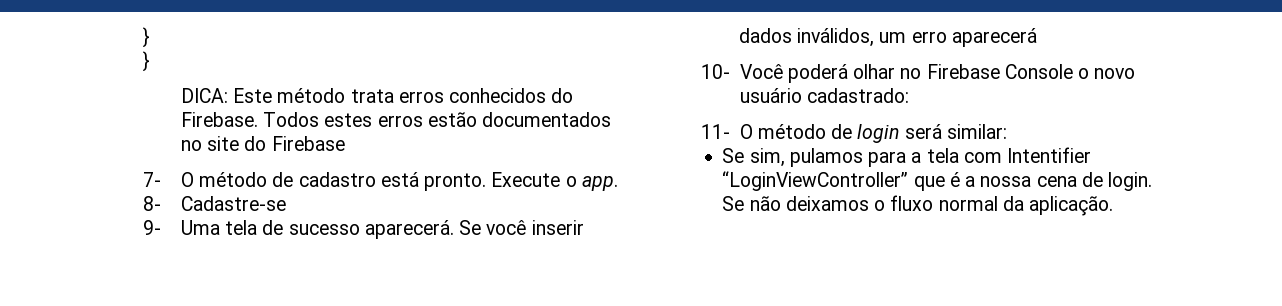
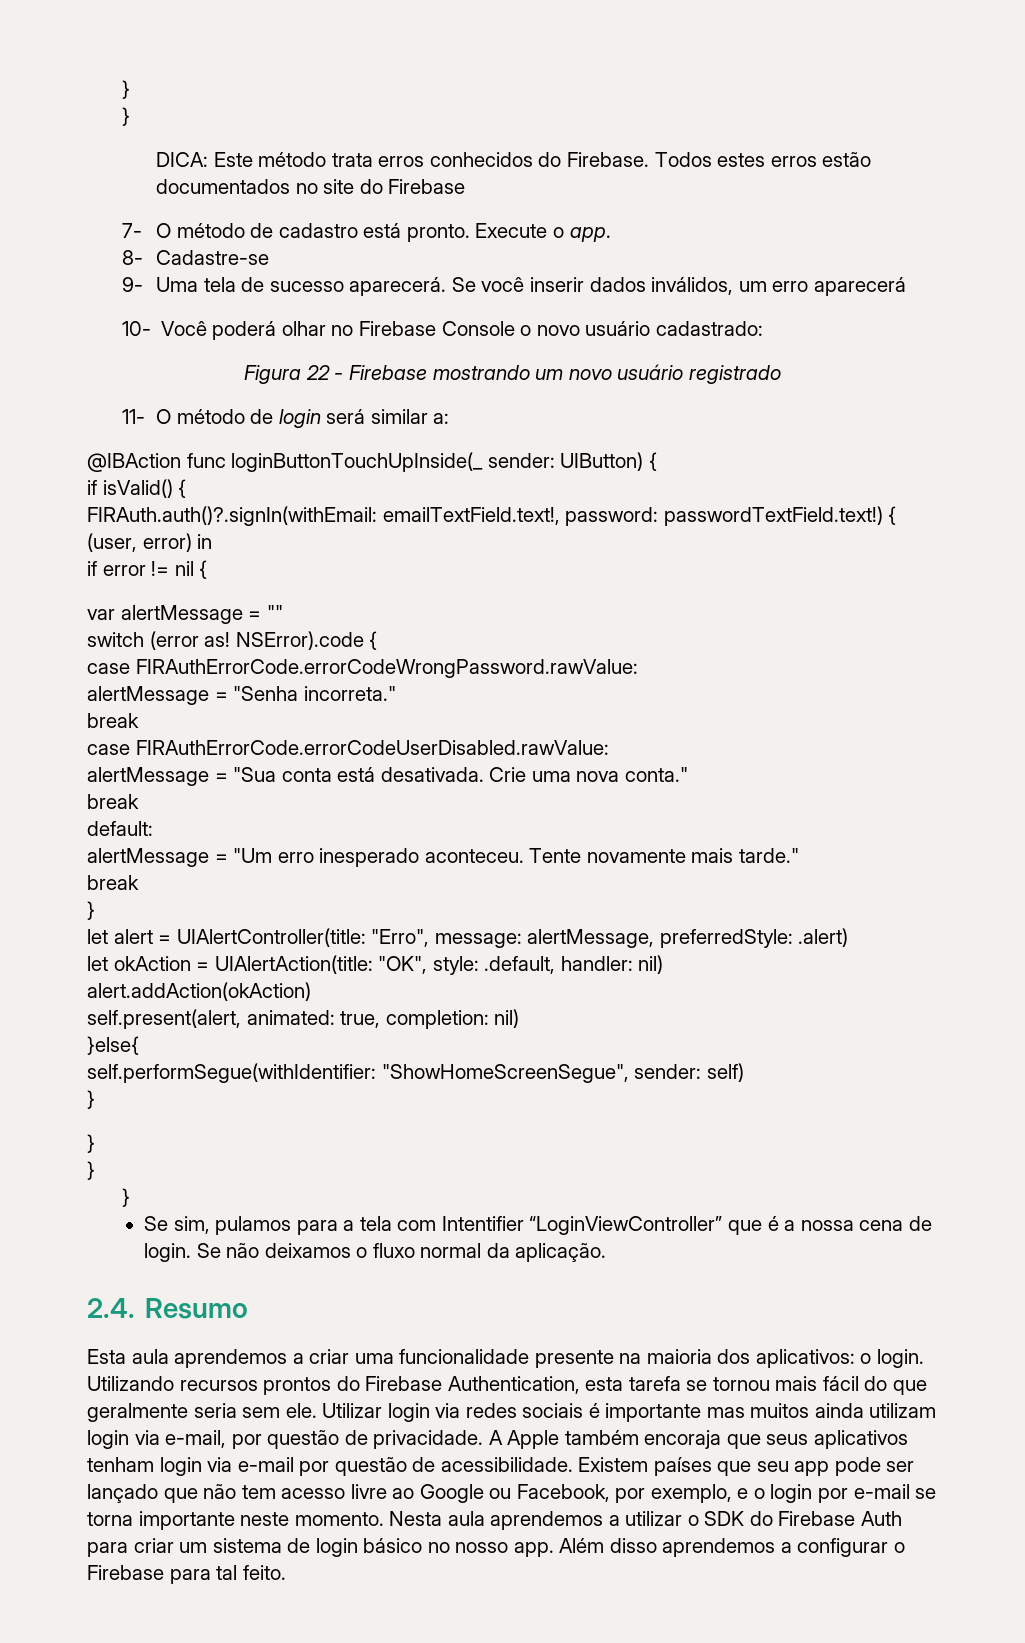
+ Figura 22 - Firebase mostrando um novo usuário registrado
- 11- O método de login será similar:
+ 11- O método de login será similar a:
+ @IBAction func loginButtonTouchUpInside(_ sender: UIButton) {
+ if isValid() {
+ FIRAuth.auth()?.signIn(withEmail: emailTextField.text!, password: passwordTextField.text!) { (user, error) in
+ if error != nil {
+ var alertMessage = ""
+ switch (error as! NSError).code {
+ case FIRAuthErrorCode.errorCodeWrongPassword.rawValue:
+ alertMessage = "Senha incorreta."
+ break
+ case FIRAuthErrorCode.errorCodeUserDisabled.rawValue:
+ alertMessage = "Sua conta está desativada. Crie uma nova conta."
+ break
+ default:
+ alertMessage = "Um erro inesperado aconteceu. Tente novamente mais tarde."
+ break
+ }
+ let alert = UIAlertController(title: "Erro", message: alertMessage, preferredStyle: .alert)
+ let okAction = UIAlertAction(title: "OK", style: .default, handler: nil)
+ alert.addAction(okAction)
+ self.present(alert, animated: true, completion: nil)
+ }else{
+ self.performSegue(withIdentifier: "ShowHomeScreenSegue", sender: self)
+ }
+ }
+ }
+ }
+ 2.4. Resumo
+ Esta aula aprendemos a criar uma funcionalidade presente na maioria dos aplicativos: o login. Utilizando recursos prontos do Firebase Authentication, esta tarefa se tornou mais fácil do que geralmente seria sem ele. Utilizar login via redes sociais é importante mas muitos ainda utilizam login via e-mail, por questão de privacidade. A Apple também encoraja que seus aplicativos tenham login via e-mail por questão de acessibilidade. Existem países que seu app pode ser lançado que não tem acesso livre ao Google ou Facebook, por exemplo, e o login por e-mail se torna importante neste momento. Nesta aula aprendemos a utilizar o SDK do Firebase Auth para criar um sistema de login básico no nosso app. Além disso aprendemos a configurar o Firebase para tal feito.

